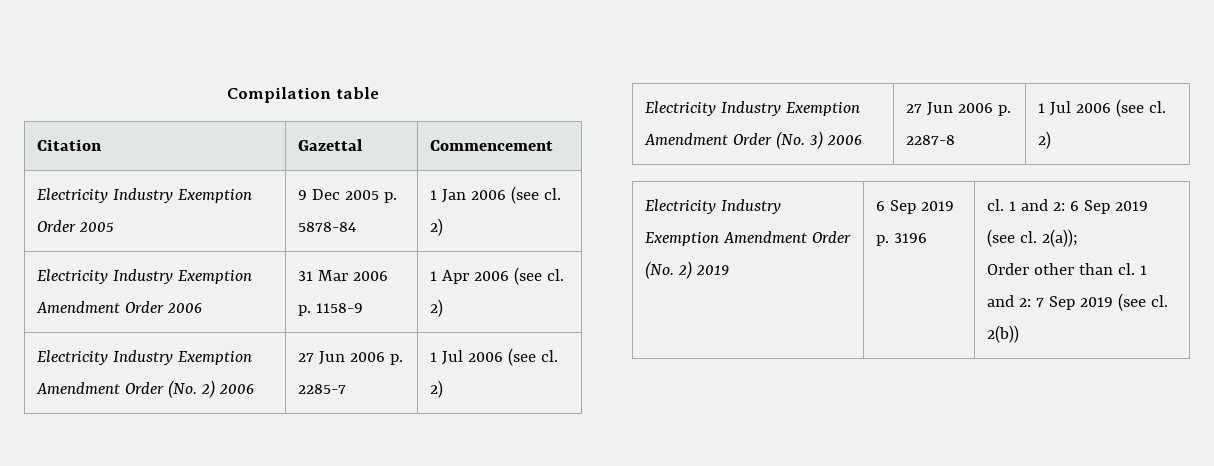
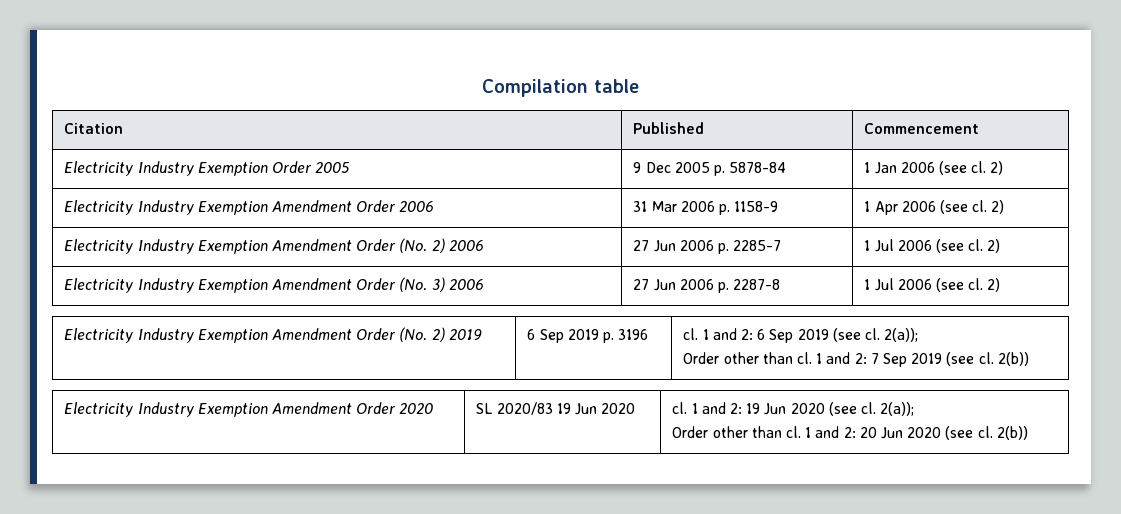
- Citation | Gazettal | Commencement
+ Citation | Published | Commencement
+ Electricity Industry Exemption Amendment Order 2020 | SL 2020/83 19 Jun 2020 | cl. 1 and 2: 19 Jun 2020 (see cl. 2(a));
+ Order other than cl. 1 and 2: 20 Jun 2020 (see cl. 2(b))

